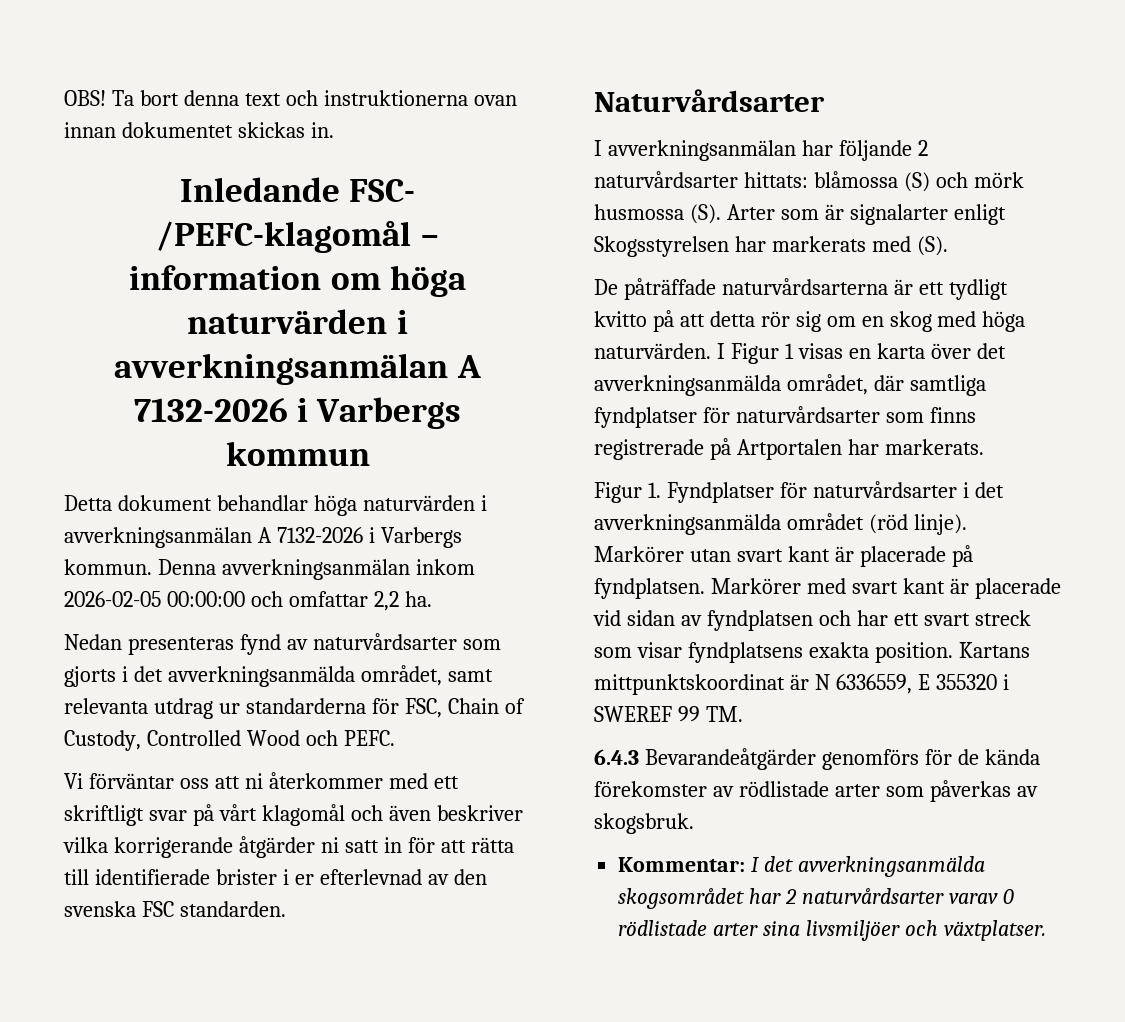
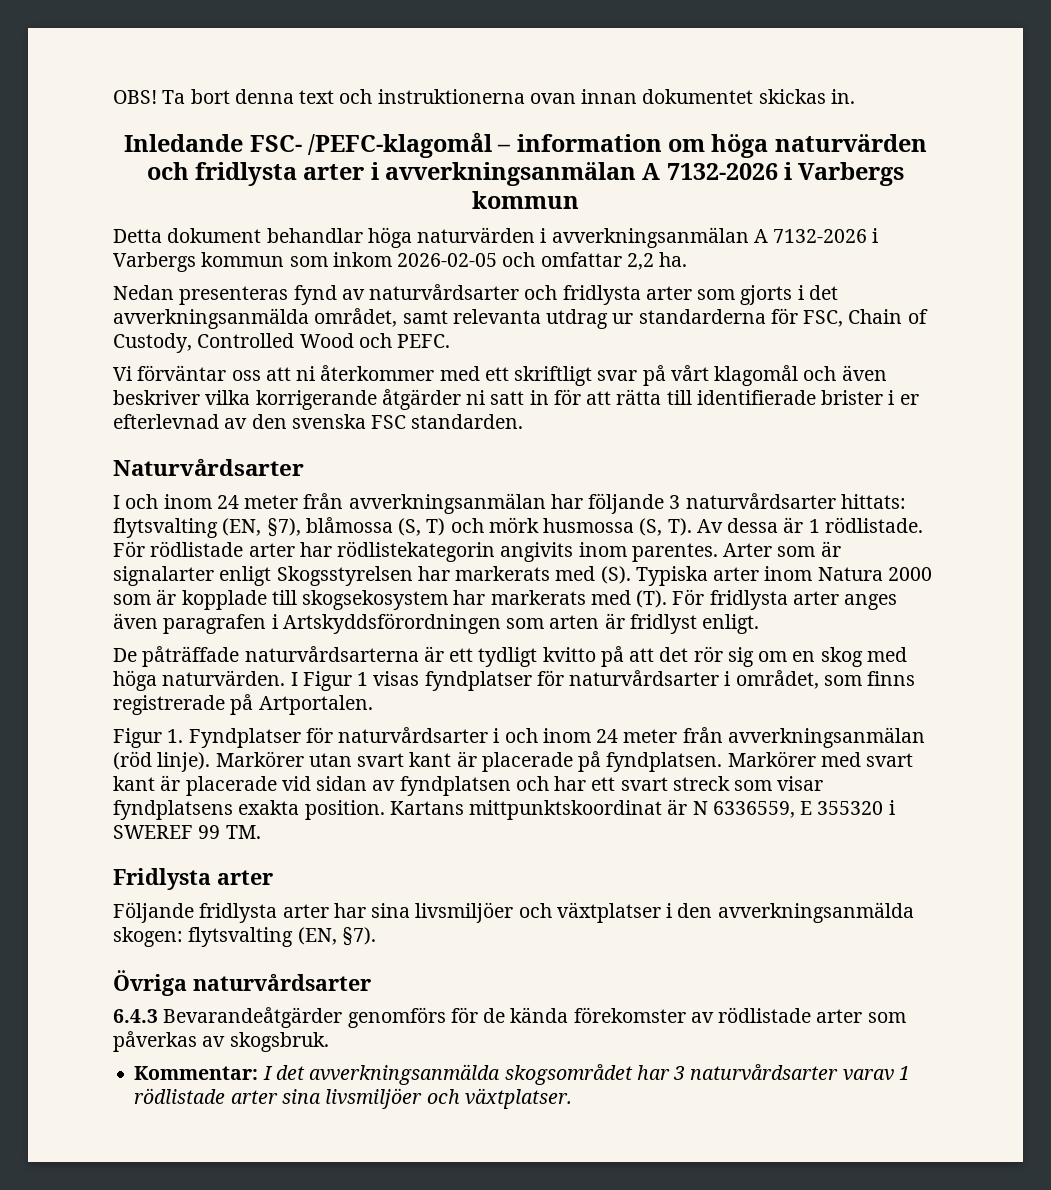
- Inledande FSC- /PEFC-klagomål – information om höga naturvärden i avverkningsanmälan A 7132-2026 i Varbergs kommun
+ Inledande FSC- /PEFC-klagomål – information om höga naturvärden och fridlysta arter i avverkningsanmälan A 7132-2026 i Varbergs kommun
- Detta dokument behandlar höga naturvärden i avverkningsanmälan A 7132-2026 i Varbergs kommun. Denna avverkningsanmälan inkom 2026-02-05 00:00:00 och omfattar 2,2 ha.
+ Detta dokument behandlar höga naturvärden i avverkningsanmälan A 7132-2026 i Varbergs kommun som inkom 2026-02-05 och omfattar 2,2 ha.
- Nedan presenteras fynd av naturvårdsarter som gjorts i det avverkningsanmälda området, samt relevanta utdrag ur standarderna för FSC, Chain of Custody, Controlled Wood och PEFC.
+ Nedan presenteras fynd av naturvårdsarter och fridlysta arter som gjorts i det avverkningsanmälda området, samt relevanta utdrag ur standarderna för FSC, Chain of Custody, Controlled Wood och PEFC.
- I avverkningsanmälan har följande 2 naturvårdsarter hittats: blåmossa (S) och mörk husmossa (S). Arter som är signalarter enligt Skogsstyrelsen har markerats med (S).
+ I och inom 24 meter från avverkningsanmälan har följande 3 naturvårdsarter hittats: flytsvalting (EN, §7), blåmossa (S, T) och mörk husmossa (S, T). Av dessa är 1 rödlistade. För rödlistade arter har rödlistekategorin angivits inom parentes. Arter som är signalarter enligt Skogsstyrelsen har markerats med (S). Typiska arter inom Natura 2000 som är kopplade till skogsekosystem har markerats med (T). För fridlysta arter anges även paragrafen i Artskyddsförordningen som arten är fridlyst enligt.
- De påträffade naturvårdsarterna är ett tydligt kvitto på att detta rör sig om en skog med höga naturvärden.
+ De påträffade naturvårdsarterna är ett tydligt kvitto på att det rör sig om en skog med höga naturvärden.
- I Figur 1 visas en karta över det avverkningsanmälda området, där samtliga fyndplatser för naturvårdsarter som finns registrerade på Artportalen har markerats.
+ I Figur 1 visas fyndplatser för naturvårdsarter i området, som finns registrerade på Artportalen.
- Figur 1. Fyndplatser för naturvårdsarter i det avverkningsanmälda området (röd linje).
+ Figur 1. Fyndplatser för naturvårdsarter i och inom 24 meter från avverkningsanmälan (röd linje).
+ Fridlysta arter
+ Följande fridlysta arter har sina livsmiljöer och växtplatser i den avverkningsanmälda skogen: flytsvalting (EN, §7).
+ Övriga naturvårdsarter
- Kommentar: I det avverkningsanmälda skogsområdet har 2 naturvårdsarter varav 0 rödlistade arter sina livsmiljöer och växtplatser.
+ Kommentar: I det avverkningsanmälda skogsområdet har 3 naturvårdsarter varav 1 rödlistade arter sina livsmiljöer och växtplatser.

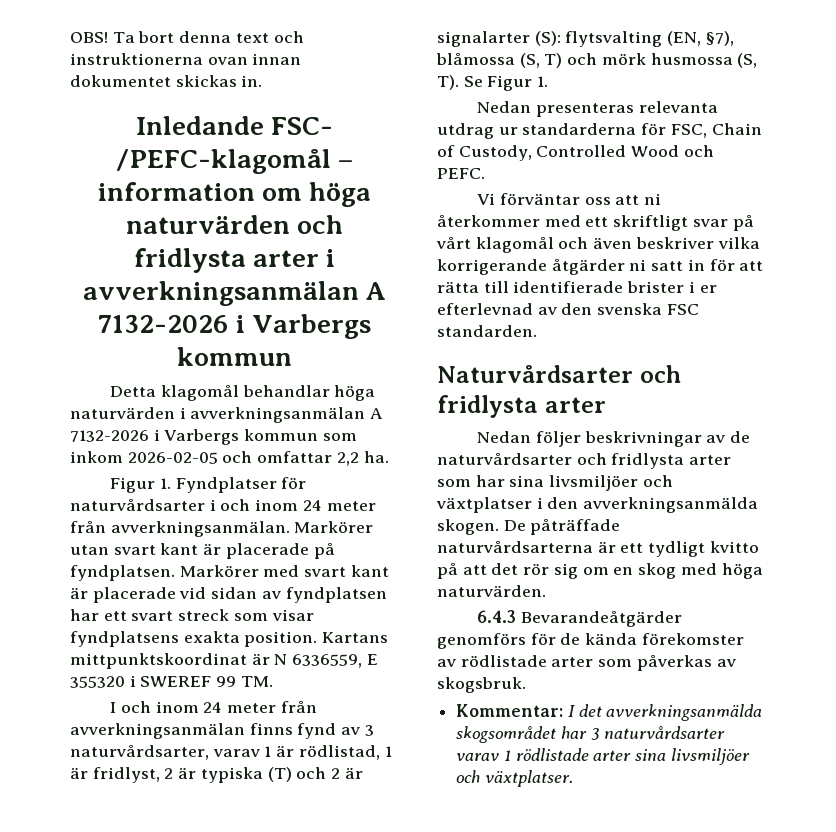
- Detta dokument behandlar höga naturvärden i avverkningsanmälan A 7132-2026 i Varbergs kommun som inkom 2026-02-05 och omfattar 2,2 ha.
+ Detta klagomål behandlar höga naturvärden i avverkningsanmälan A 7132-2026 i Varbergs kommun som inkom 2026-02-05 och omfattar 2,2 ha.
- Nedan presenteras fynd av naturvårdsarter och fridlysta arter som gjorts i det avverkningsanmälda området, samt relevanta utdrag ur standarderna för FSC, Chain of Custody, Controlled Wood och PEFC.
+ Figur 1. Fyndplatser för naturvårdsarter i och inom 24 meter från avverkningsanmälan. Markörer utan svart kant är placerade på fyndplatsen. Markörer med svart kant är placerade vid sidan av fyndplatsen har ett svart streck som visar fyndplatsens exakta position. Kartans mittpunktskoordinat är N 6336559, E 355320 i SWEREF 99 TM.
+ I och inom 24 meter från avverkningsanmälan finns fynd av 3 naturvårdsarter, varav 1 är rödlistad, 1 är fridlyst, 2 är typiska (T) och 2 är signalarter (S): flytsvalting (EN, §7), blåmossa (S, T) och mörk husmossa (S, T). Se Figur 1.
+ Nedan presenteras relevanta utdrag ur standarderna för FSC, Chain of Custody, Controlled Wood och PEFC.
- Naturvårdsarter
- I och inom 24 meter från avverkningsanmälan har följande 3 naturvårdsarter hittats: flytsvalting (EN, §7), blåmossa (S, T) och mörk husmossa (S, T). Av dessa är 1 rödlistade. För rödlistade arter har rödlistekategorin angivits inom parentes. Arter som är signalarter enligt Skogsstyrelsen har markerats med (S). Typiska arter inom Natura 2000 som är kopplade till skogsekosystem har markerats med (T). För fridlysta arter anges även paragrafen i Artskyddsförordningen som arten är fridlyst enligt.
- De påträffade naturvårdsarterna är ett tydligt kvitto på att det rör sig om en skog med höga naturvärden. I Figur 1 visas fyndplatser för naturvårdsarter i området, som finns registrerade på Artportalen.
- Figur 1. Fyndplatser för naturvårdsarter i och inom 24 meter från avverkningsanmälan (röd linje). Markörer utan svart kant är placerade på fyndplatsen. Markörer med svart kant är placerade vid sidan av fyndplatsen och har ett svart streck som visar fyndplatsens exakta position. Kartans mittpunktskoordinat är N 6336559, E 355320 i SWEREF 99 TM.
- Fridlysta arter
- Följande fridlysta arter har sina livsmiljöer och växtplatser i den avverkningsanmälda skogen: flytsvalting (EN, §7).
- Övriga naturvårdsarter
+ Naturvårdsarter och fridlysta arter
+ Nedan följer beskrivningar av de naturvårdsarter och fridlysta arter som har sina livsmiljöer och växtplatser i den avverkningsanmälda skogen. De påträffade naturvårdsarterna är ett tydligt kvitto på att det rör sig om en skog med höga naturvärden.

